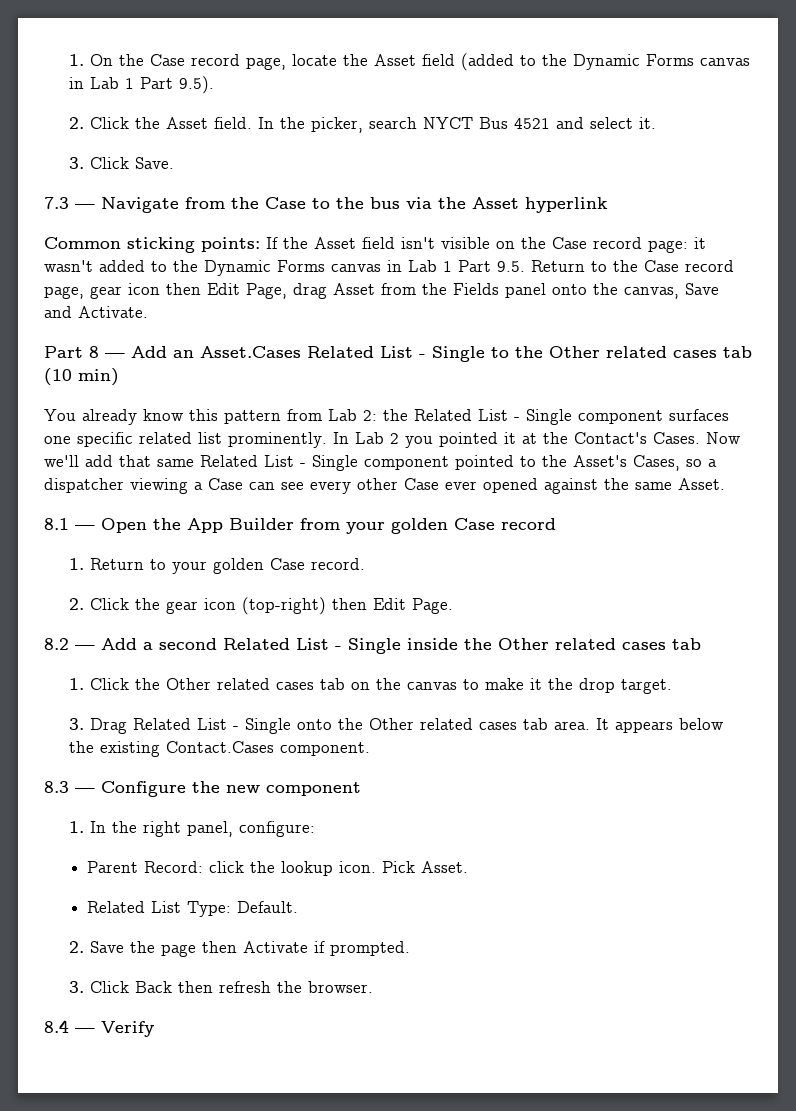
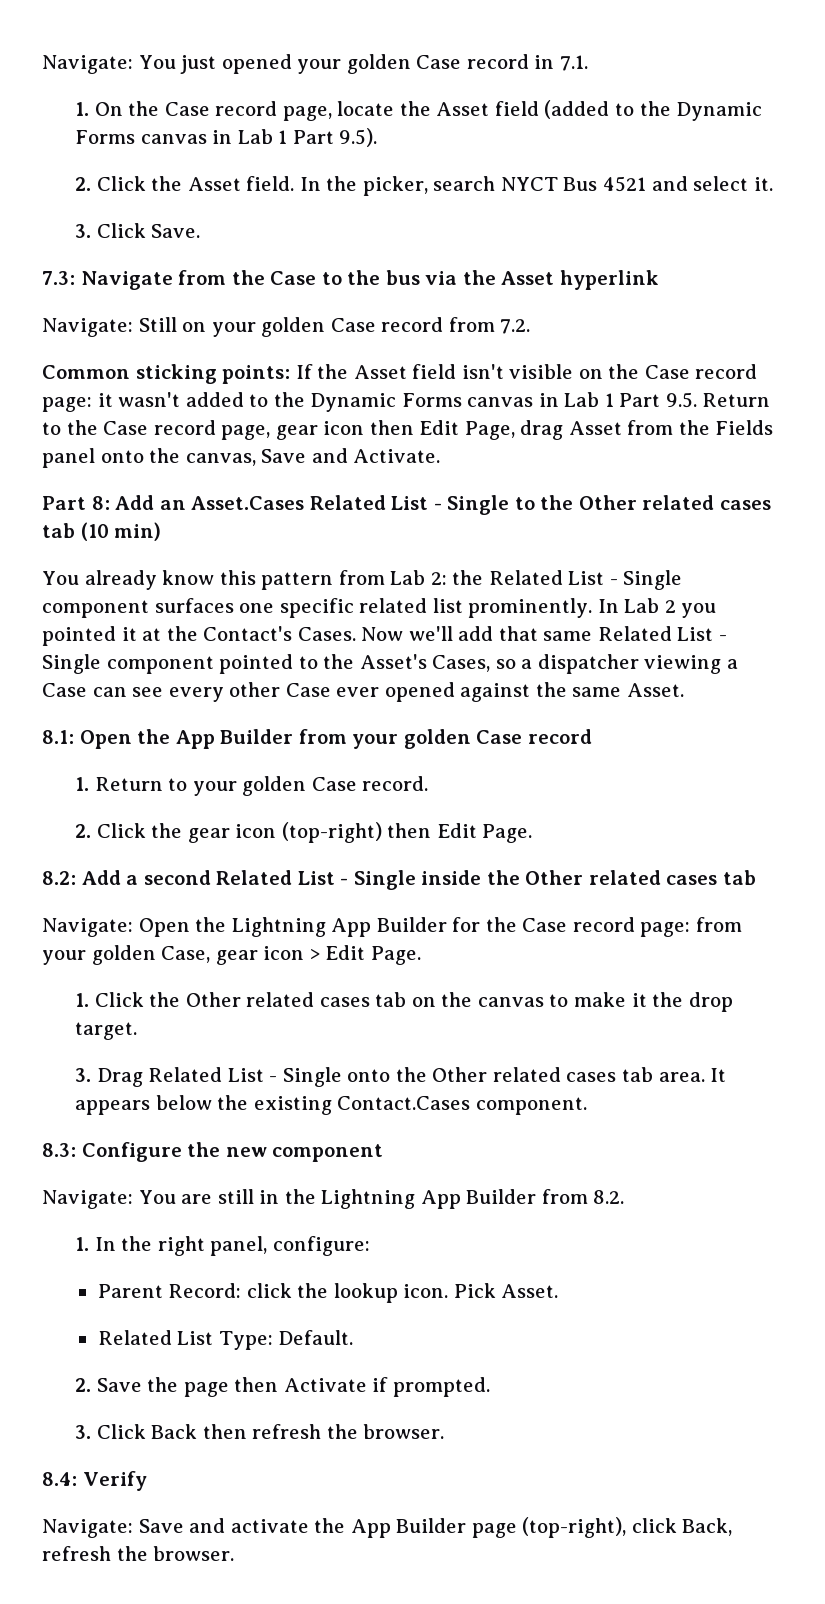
+ Navigate: You just opened your golden Case record in 7.1.
- 7.3 — Navigate from the Case to the bus via the Asset hyperlink
+ 7.3: Navigate from the Case to the bus via the Asset hyperlink
+ Navigate: Still on your golden Case record from 7.2.
- Part 8 — Add an Asset.Cases Related List - Single to the Other related cases tab (10 min)
+ Part 8: Add an Asset.Cases Related List - Single to the Other related cases tab (10 min)
- 8.1 — Open the App Builder from your golden Case record
+ 8.1: Open the App Builder from your golden Case record
- 8.2 — Add a second Related List - Single inside the Other related cases tab
+ 8.2: Add a second Related List - Single inside the Other related cases tab
+ Navigate: Open the Lightning App Builder for the Case record page: from your golden Case, gear icon > Edit Page.
- 8.3 — Configure the new component
+ 8.3: Configure the new component
+ Navigate: You are still in the Lightning App Builder from 8.2.
- 8.4 — Verify
+ 8.4: Verify
+ Navigate: Save and activate the App Builder page (top-right), click Back, refresh the browser.

